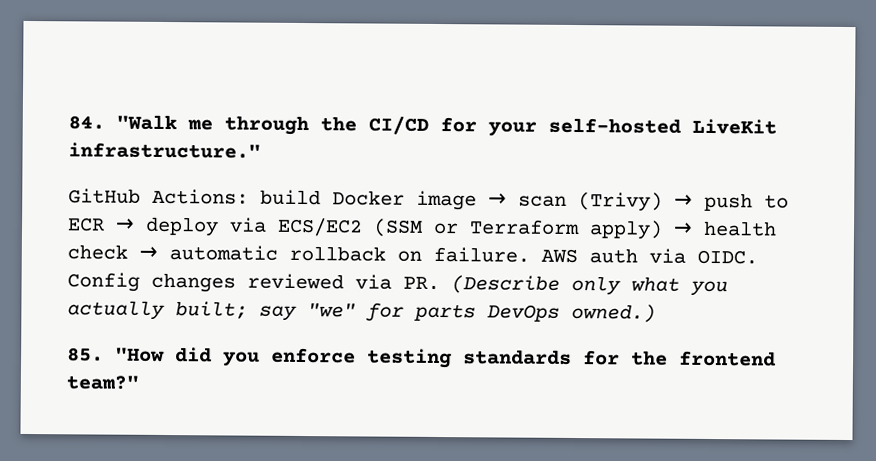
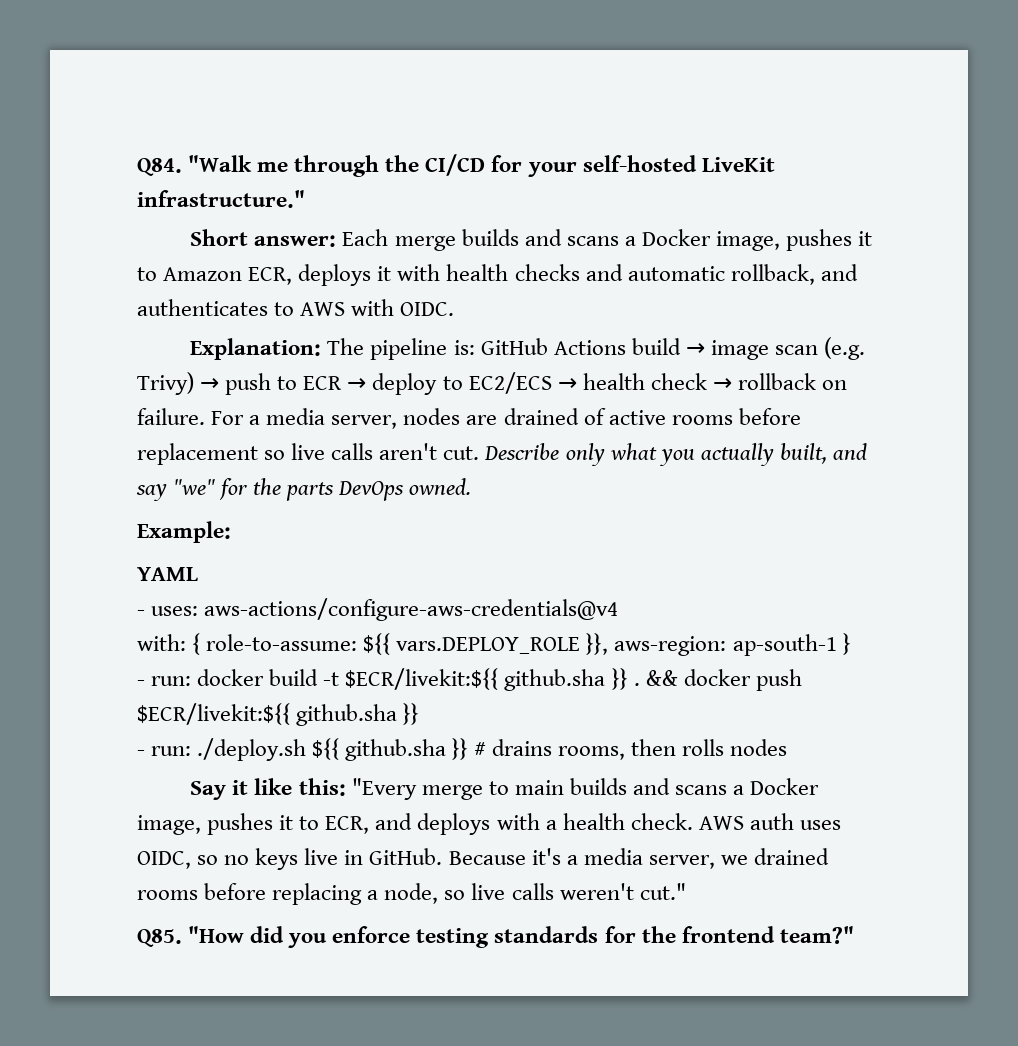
- 84. "Walk me through the CI/CD for your self-hosted LiveKit infrastructure."
+ Q84. "Walk me through the CI/CD for your self-hosted LiveKit infrastructure."
- GitHub Actions: build Docker image → scan (Trivy) → push to ECR → deploy via ECS/EC2 (SSM or Terraform apply) → health check → automatic rollback on failure.
+ Short answer: Each merge builds and scans a Docker image, pushes it to Amazon ECR, deploys it with health checks and automatic rollback, and authenticates to AWS with OIDC.
+ Explanation: The pipeline is: GitHub Actions build → image scan (e.g. Trivy) → push to ECR → deploy to EC2/ECS → health check → rollback on failure.
- AWS auth via OIDC. Config changes reviewed via PR. (Describe only what you actually built; say "we" for parts DevOps owned.)
- 85. "How did you enforce testing standards for the frontend team?"
+ For a media server, nodes are drained of active rooms before replacement so live calls aren't cut. Describe only what you actually built, and say "we" for the parts DevOps owned.
+ Example:
+ YAML
+ - uses: aws-actions/configure-aws-credentials@v4
+ with: { role-to-assume: ${{ vars.DEPLOY_ROLE }}, aws-region: ap-south-1 }
+ - run: docker build -t $ECR/livekit:${{ github.sha }} . && docker push $ECR/livekit:${{ github.sha }}
+ - run: ./deploy.sh ${{ github.sha }} # drains rooms, then rolls nodes
+ Say it like this: "Every merge to main builds and scans a Docker image, pushes it to ECR, and deploys with a health check. AWS auth uses OIDC, so no keys live in GitHub. Because it's a media server, we drained rooms before replacing a node, so live calls weren't cut."
+ Q85. "How did you enforce testing standards for the frontend team?"

